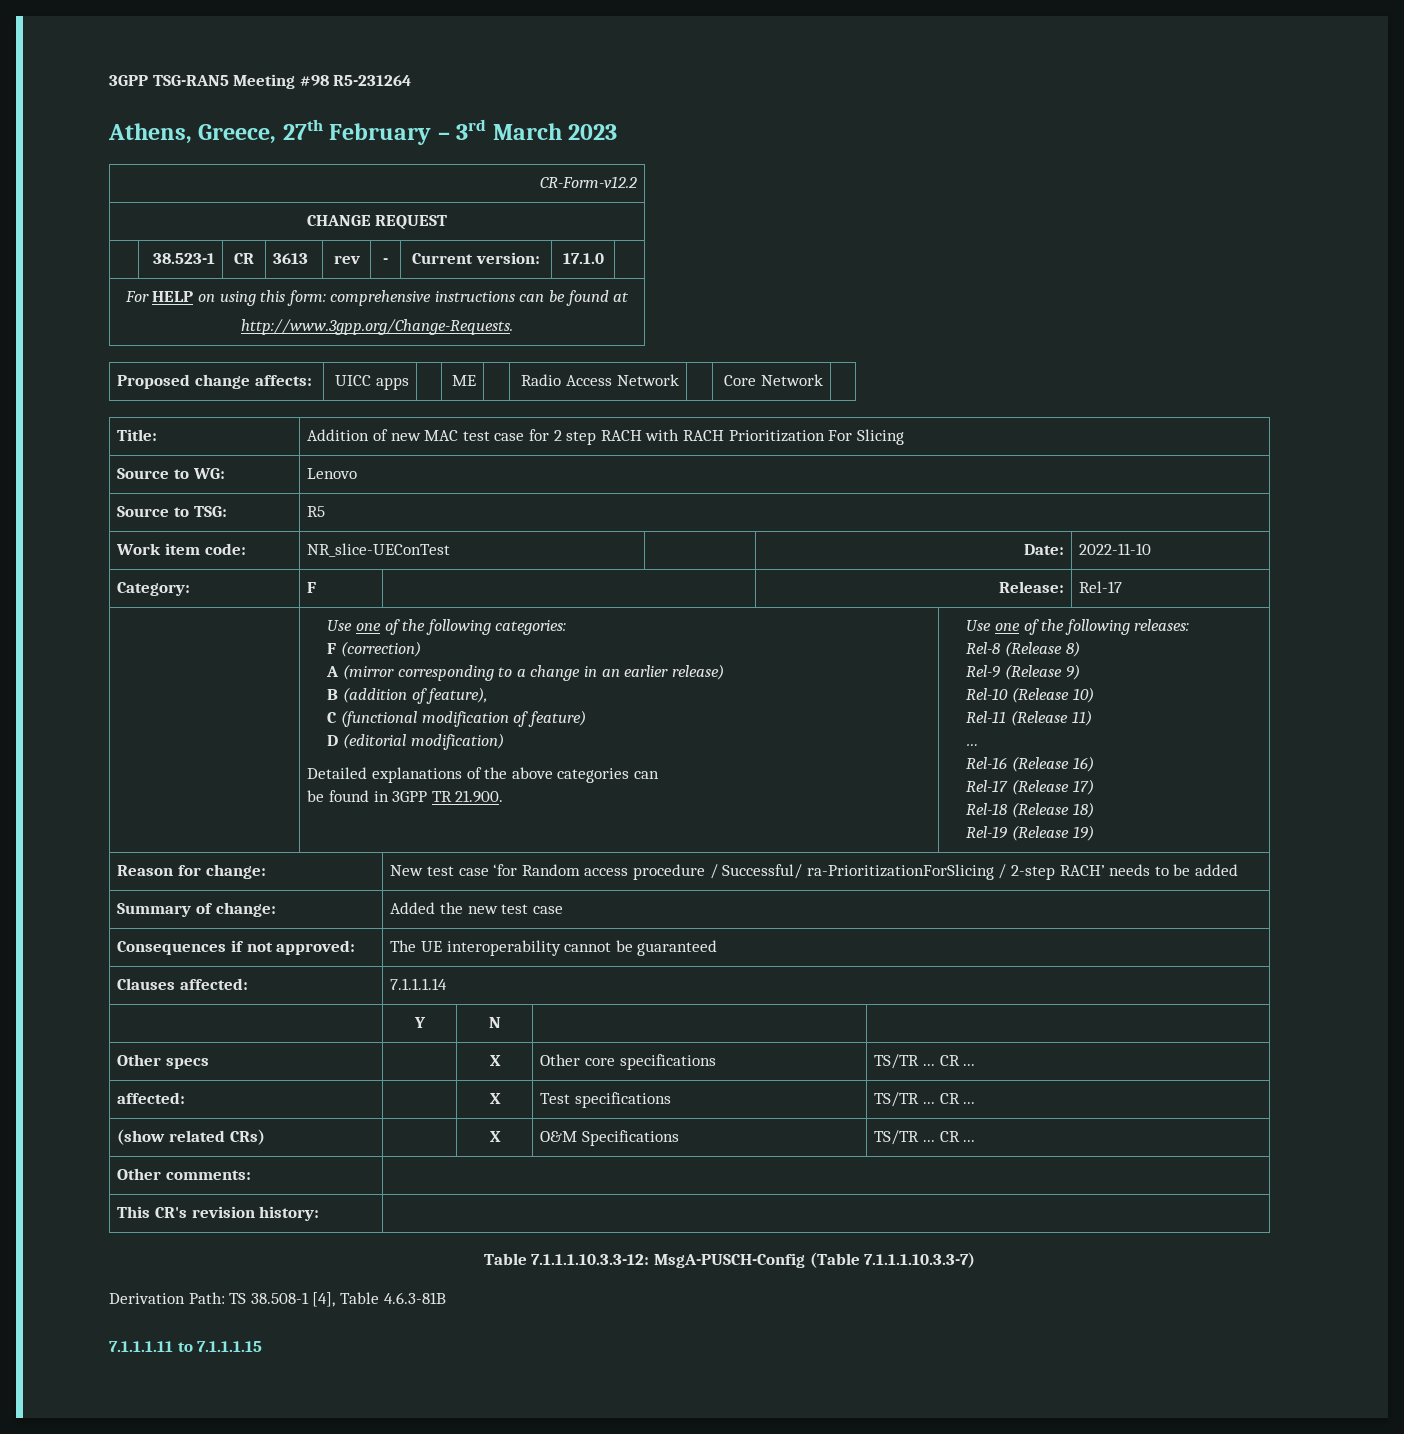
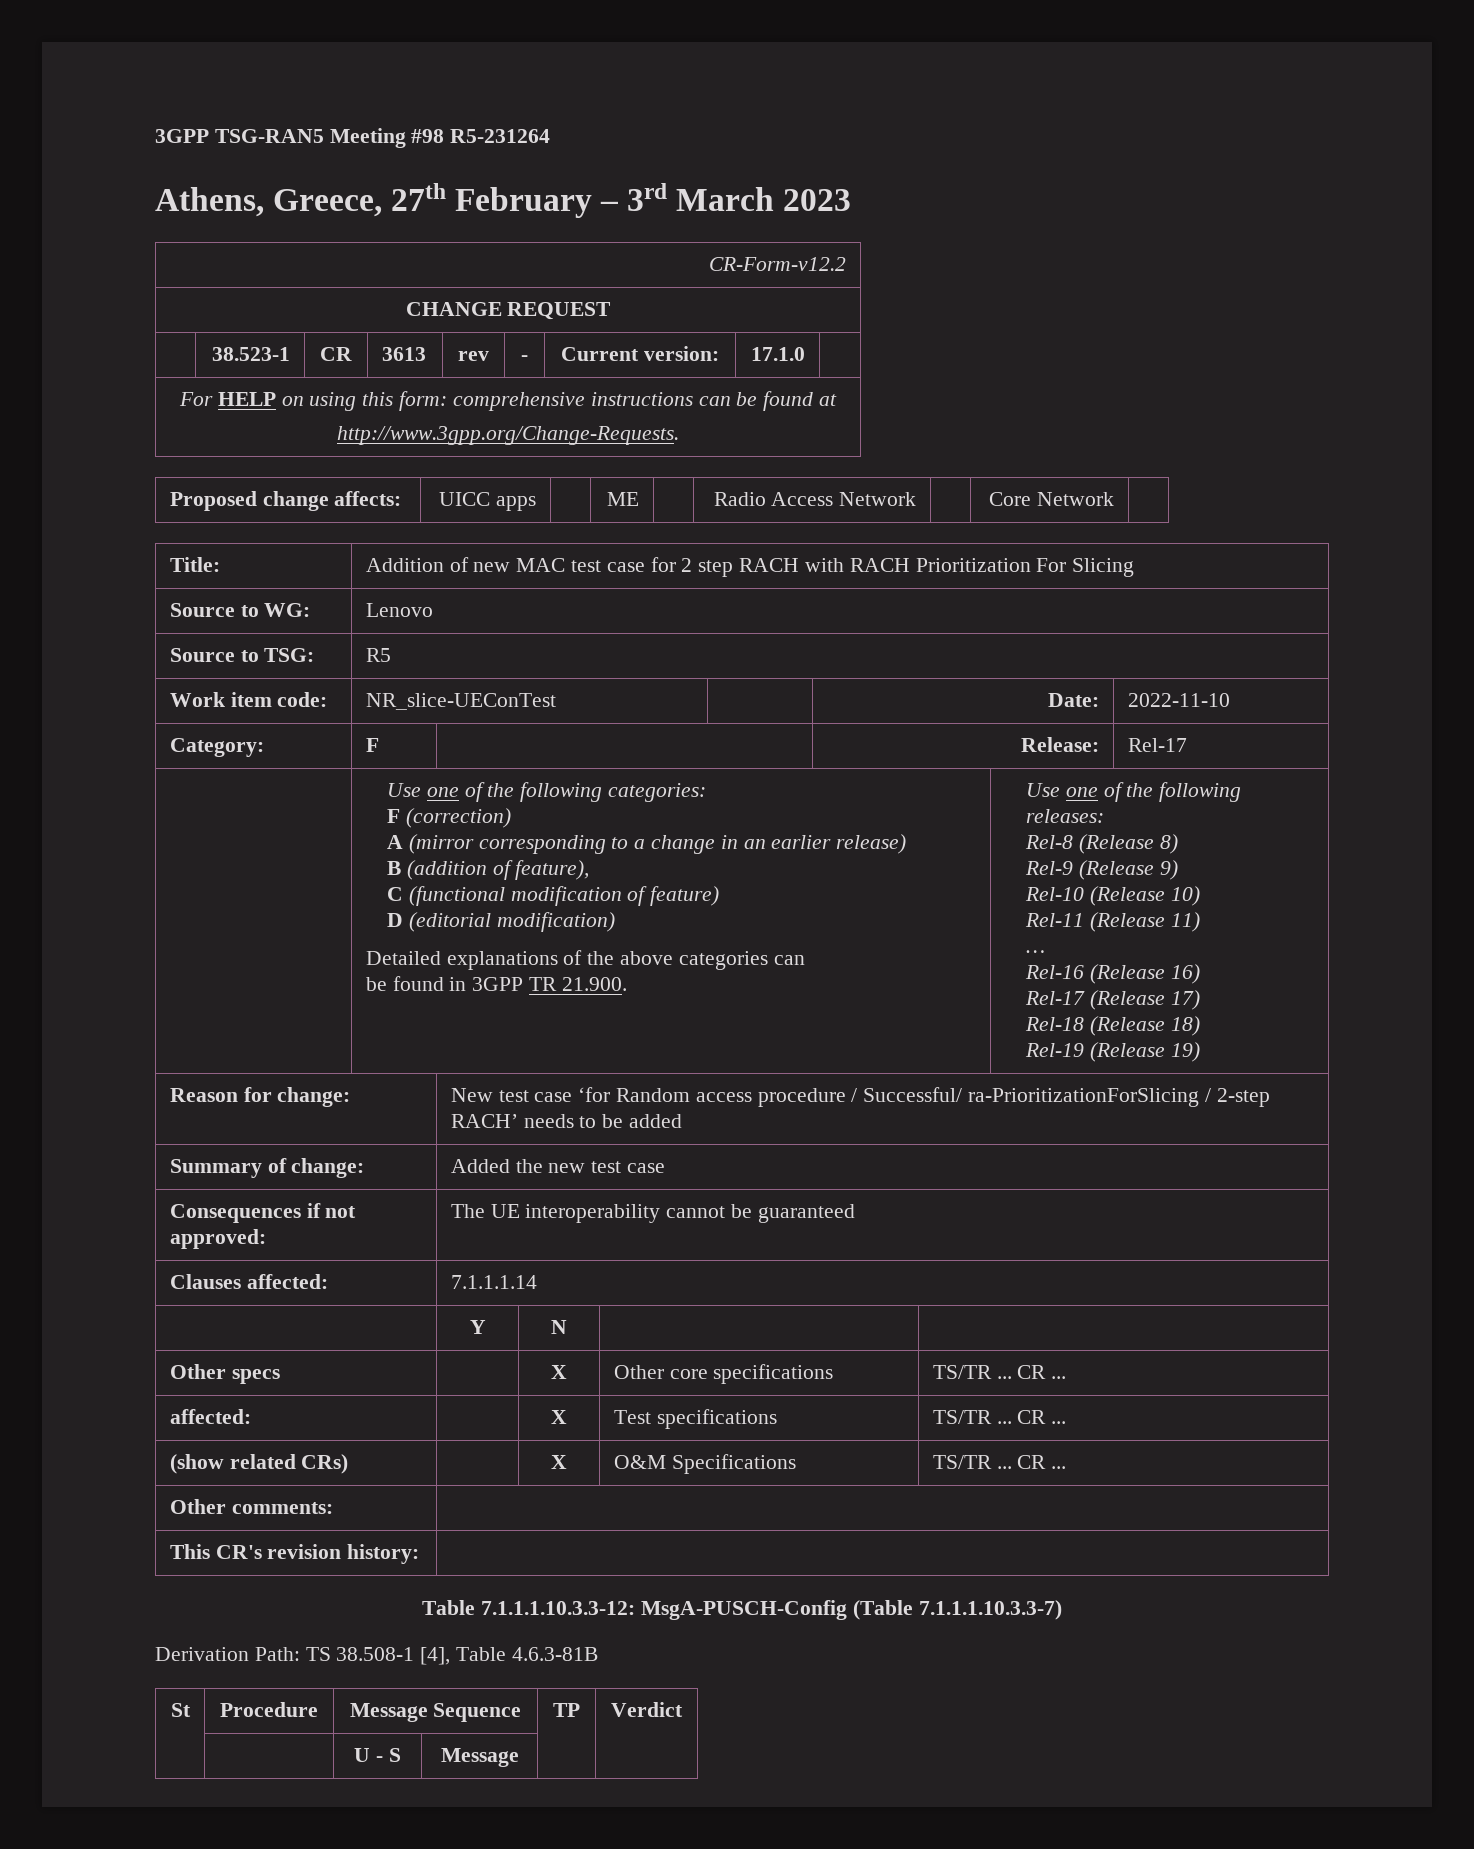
- 7.1.1.1.11 to 7.1.1.1.15
+ St | Procedure | Message Sequence | TP | Verdict
+ | | U - S | Message | |

